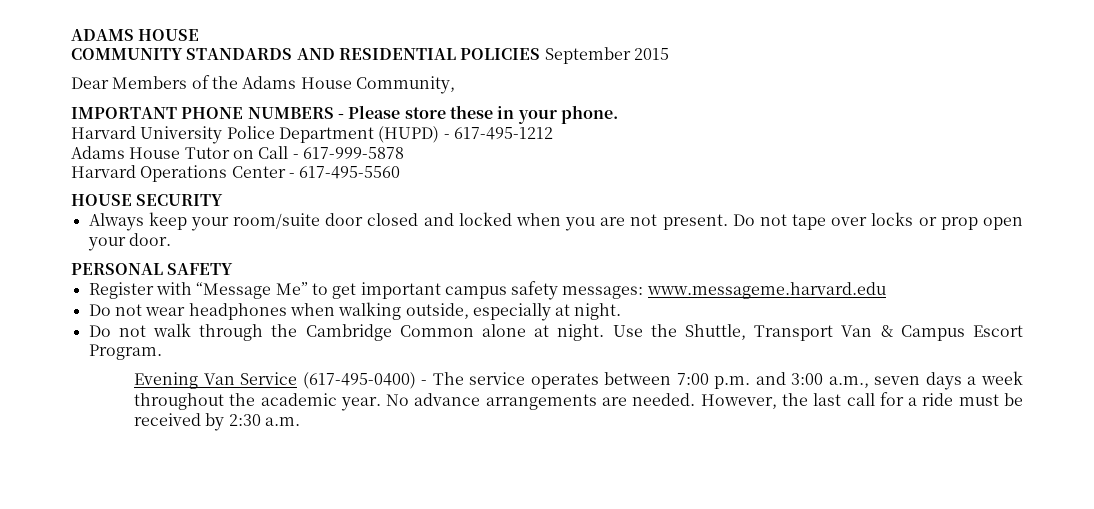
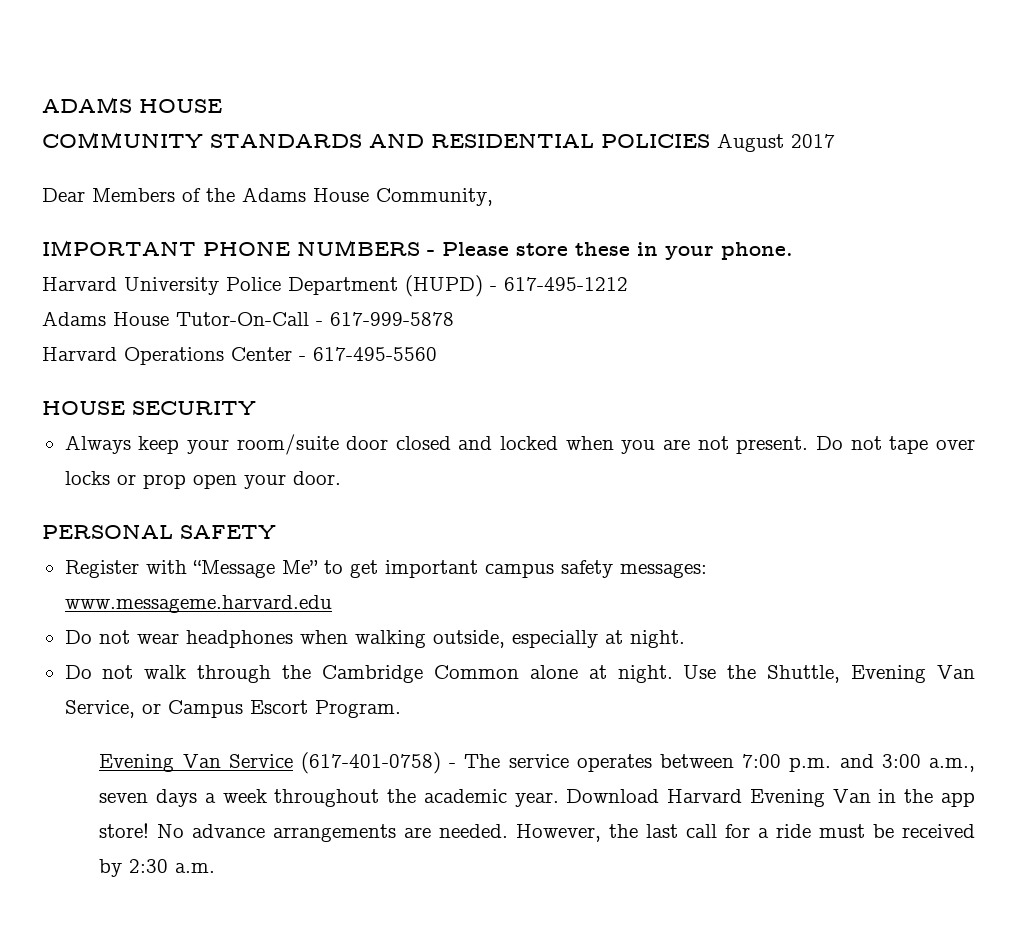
- COMMUNITY STANDARDS AND RESIDENTIAL POLICIES September 2015
+ COMMUNITY STANDARDS AND RESIDENTIAL POLICIES August 2017
- Adams House Tutor on Call - 617-999-5878
+ Adams House Tutor-On-Call - 617-999-5878
- Use the Shuttle, Transport Van & Campus Escort Program.
+ Use the Shuttle, Evening Van Service, or Campus Escort Program.
- Evening Van Service (617-495-0400) - The service operates between 7:00 p.m. and 3:00 a.m., seven days a week throughout the academic year.
+ Evening Van Service (617-401-0758) - The service operates between 7:00 p.m. and 3:00 a.m., seven days a week throughout the academic year.
+ Download Harvard Evening Van in the app store!

